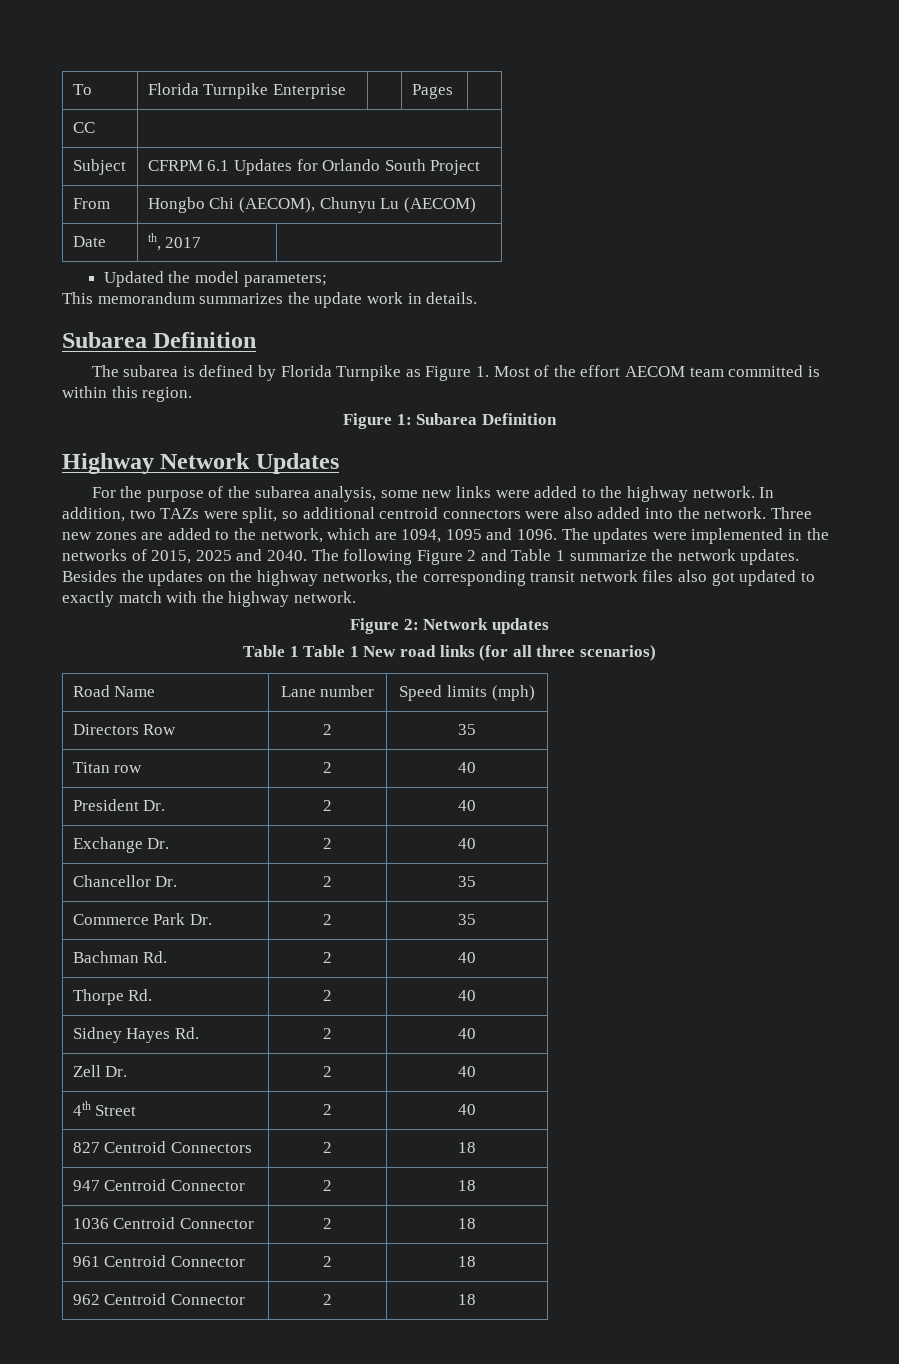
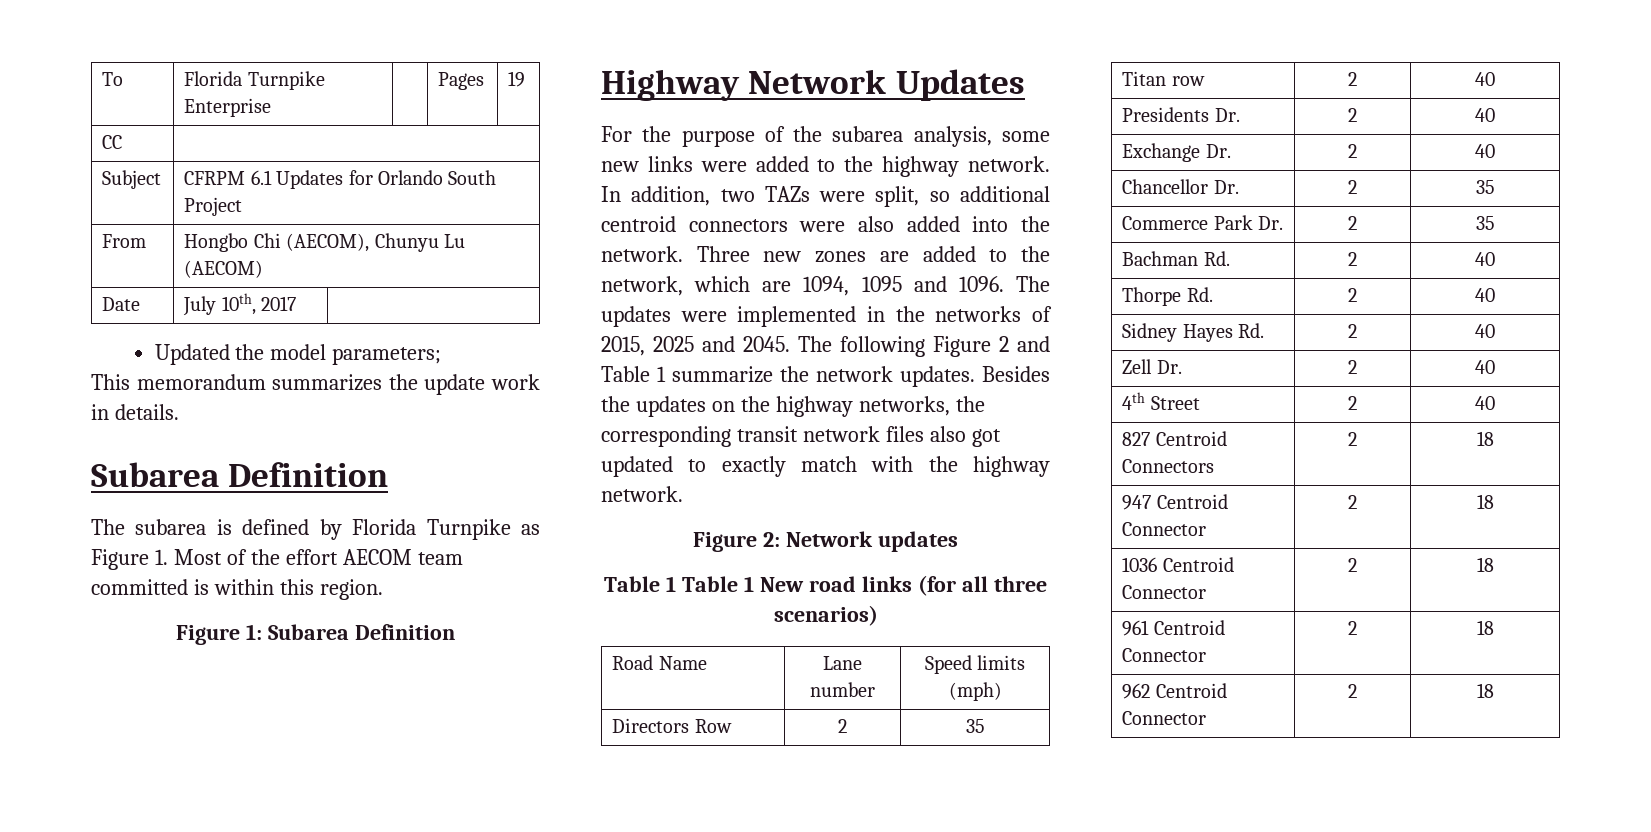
- To | Florida Turnpike Enterprise | | Pages |
+ To | Florida Turnpike Enterprise | | Pages | 19
- Date | th, 2017 |
+ Date | July 10th, 2017 |
- The updates were implemented in the networks of 2015, 2025 and 2040.
+ The updates were implemented in the networks of 2015, 2025 and 2045.
- President Dr. | 2 | 40
+ Presidents Dr. | 2 | 40

